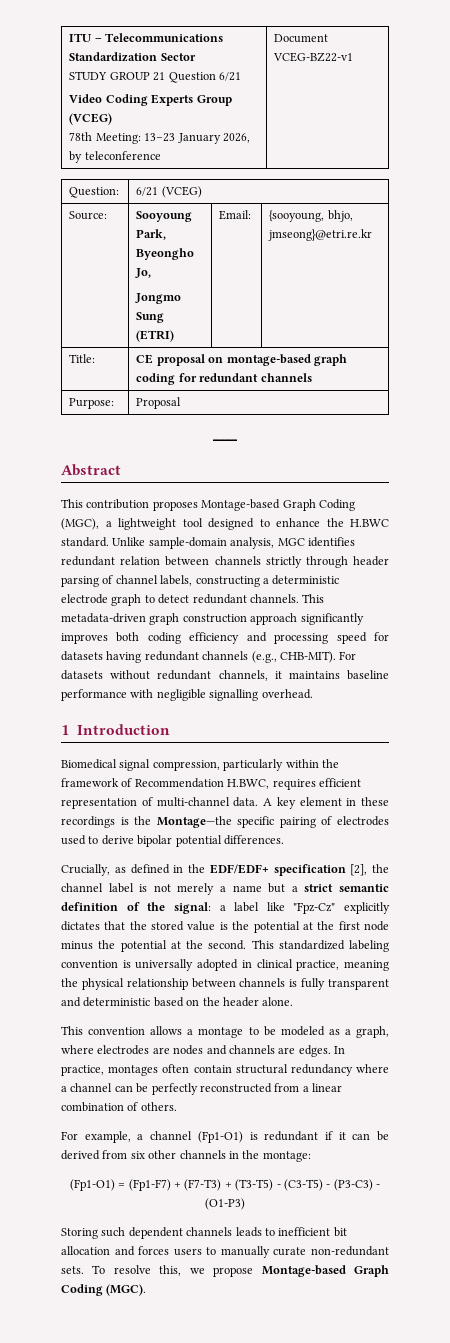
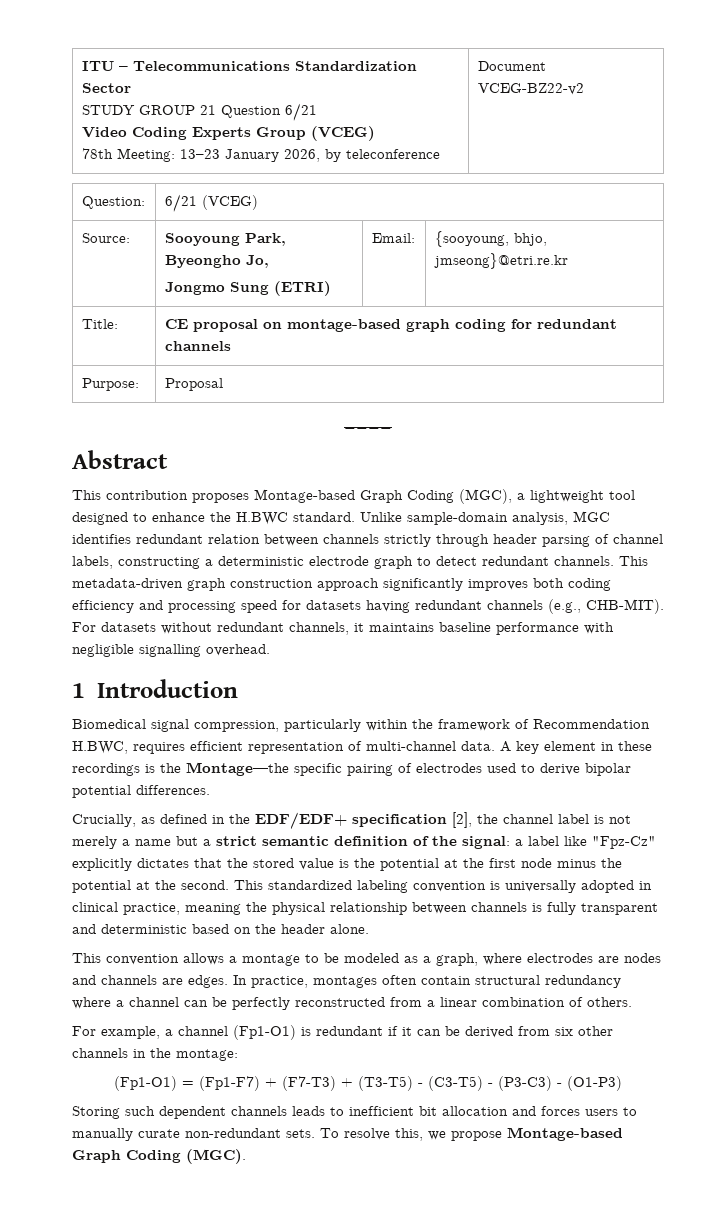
  ITU – Telecommunications Standardization Sector
  STUDY GROUP 21 Question 6/21
  Video Coding Experts Group (VCEG)
- 78th Meeting: 13–23 January 2026, by teleconference | Document VCEG-BZ22-v1
+ 78th Meeting: 13–23 January 2026, by teleconference | Document VCEG-BZ22-v2

